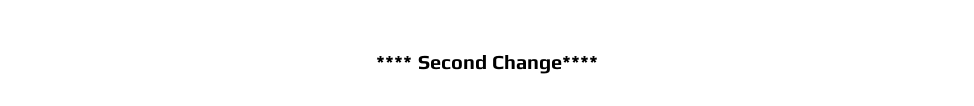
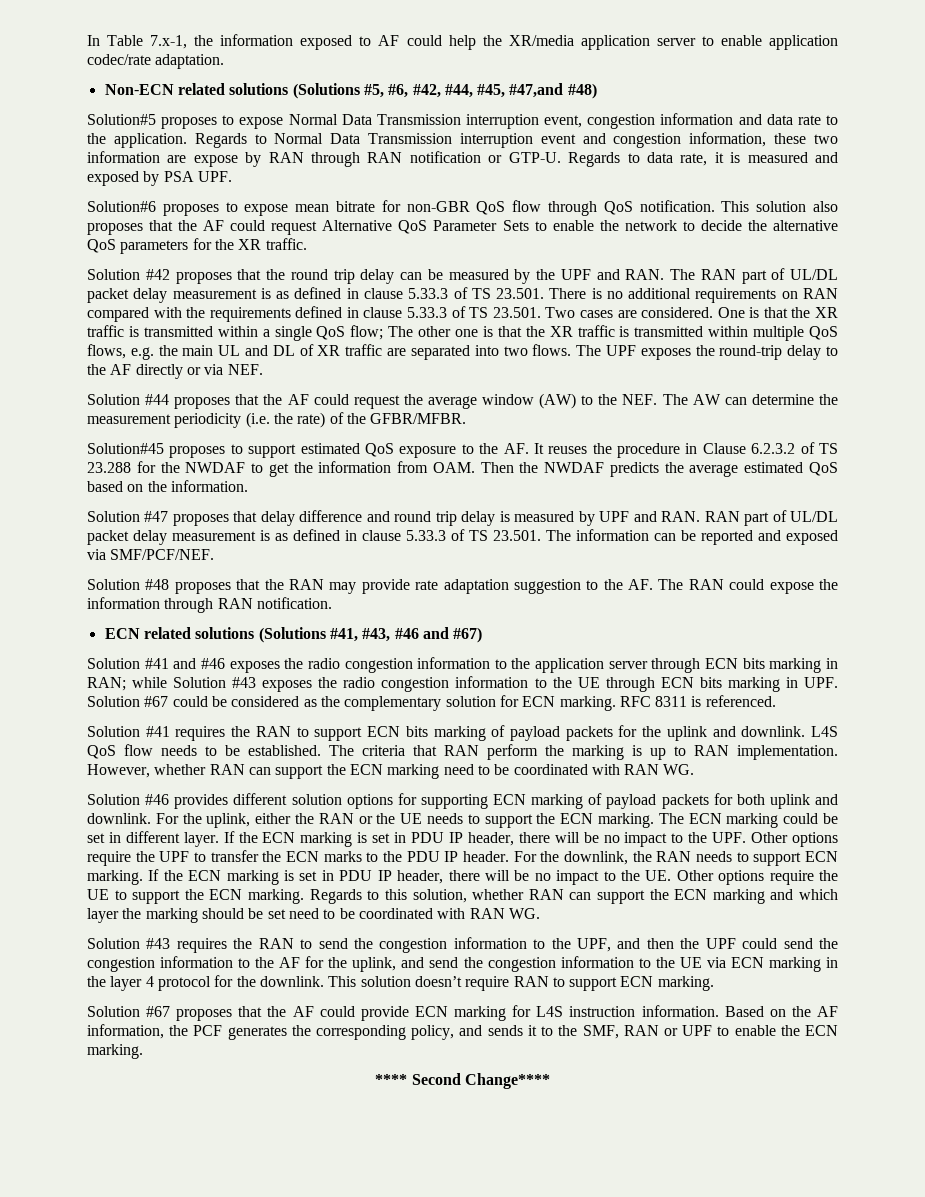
+ In Table 7.x-1, the information exposed to AF could help the XR/media application server to enable application codec/rate adaptation.
+ Non-ECN related solutions (Solutions #5, #6, #42, #44, #45, #47,and #48)
+ Solution#5 proposes to expose Normal Data Transmission interruption event, congestion information and data rate to the application. Regards to Normal Data Transmission interruption event and congestion information, these two information are expose by RAN through RAN notification or GTP-U. Regards to data rate, it is measured and exposed by PSA UPF.
+ Solution#6 proposes to expose mean bitrate for non-GBR QoS flow through QoS notification. This solution also proposes that the AF could request Alternative QoS Parameter Sets to enable the network to decide the alternative QoS parameters for the XR traffic.
+ Solution #42 proposes that the round trip delay can be measured by the UPF and RAN. The RAN part of UL/DL packet delay measurement is as defined in clause 5.33.3 of TS 23.501. There is no additional requirements on RAN compared with the requirements defined in clause 5.33.3 of TS 23.501. Two cases are considered. One is that the XR traffic is transmitted within a single QoS flow; The other one is that the XR traffic is transmitted within multiple QoS flows, e.g. the main UL and DL of XR traffic are separated into two flows. The UPF exposes the round-trip delay to the AF directly or via NEF.
+ Solution #44 proposes that the AF could request the average window (AW) to the NEF. The AW can determine the measurement periodicity (i.e. the rate) of the GFBR/MFBR.
+ Solution#45 proposes to support estimated QoS exposure to the AF. It reuses the procedure in Clause 6.2.3.2 of TS 23.288 for the NWDAF to get the information from OAM. Then the NWDAF predicts the average estimated QoS based on the information.
+ Solution #47 proposes that delay difference and round trip delay is measured by UPF and RAN. RAN part of UL/DL packet delay measurement is as defined in clause 5.33.3 of TS 23.501. The information can be reported and exposed via SMF/PCF/NEF.
+ Solution #48 proposes that the RAN may provide rate adaptation suggestion to the AF. The RAN could expose the information through RAN notification.
+ ECN related solutions (Solutions #41, #43, #46 and #67)
+ Solution #41 and #46 exposes the radio congestion information to the application server through ECN bits marking in RAN; while Solution #43 exposes the radio congestion information to the UE through ECN bits marking in UPF. Solution #67 could be considered as the complementary solution for ECN marking. RFC 8311 is referenced.
+ Solution #41 requires the RAN to support ECN bits marking of payload packets for the uplink and downlink. L4S QoS flow needs to be established. The criteria that RAN perform the marking is up to RAN implementation. However, whether RAN can support the ECN marking need to be coordinated with RAN WG.
+ Solution #46 provides different solution options for supporting ECN marking of payload packets for both uplink and downlink. For the uplink, either the RAN or the UE needs to support the ECN marking. The ECN marking could be set in different layer. If the ECN marking is set in PDU IP header, there will be no impact to the UPF. Other options require the UPF to transfer the ECN marks to the PDU IP header. For the downlink, the RAN needs to support ECN marking. If the ECN marking is set in PDU IP header, there will be no impact to the UE. Other options require the UE to support the ECN marking. Regards to this solution, whether RAN can support the ECN marking and which layer the marking should be set need to be coordinated with RAN WG.
+ Solution #43 requires the RAN to send the congestion information to the UPF, and then the UPF could send the congestion information to the AF for the uplink, and send the congestion information to the UE via ECN marking in the layer 4 protocol for the downlink. This solution doesn’t require RAN to support ECN marking.
+ Solution #67 proposes that the AF could provide ECN marking for L4S instruction information. Based on the AF information, the PCF generates the corresponding policy, and sends it to the SMF, RAN or UPF to enable the ECN marking.

